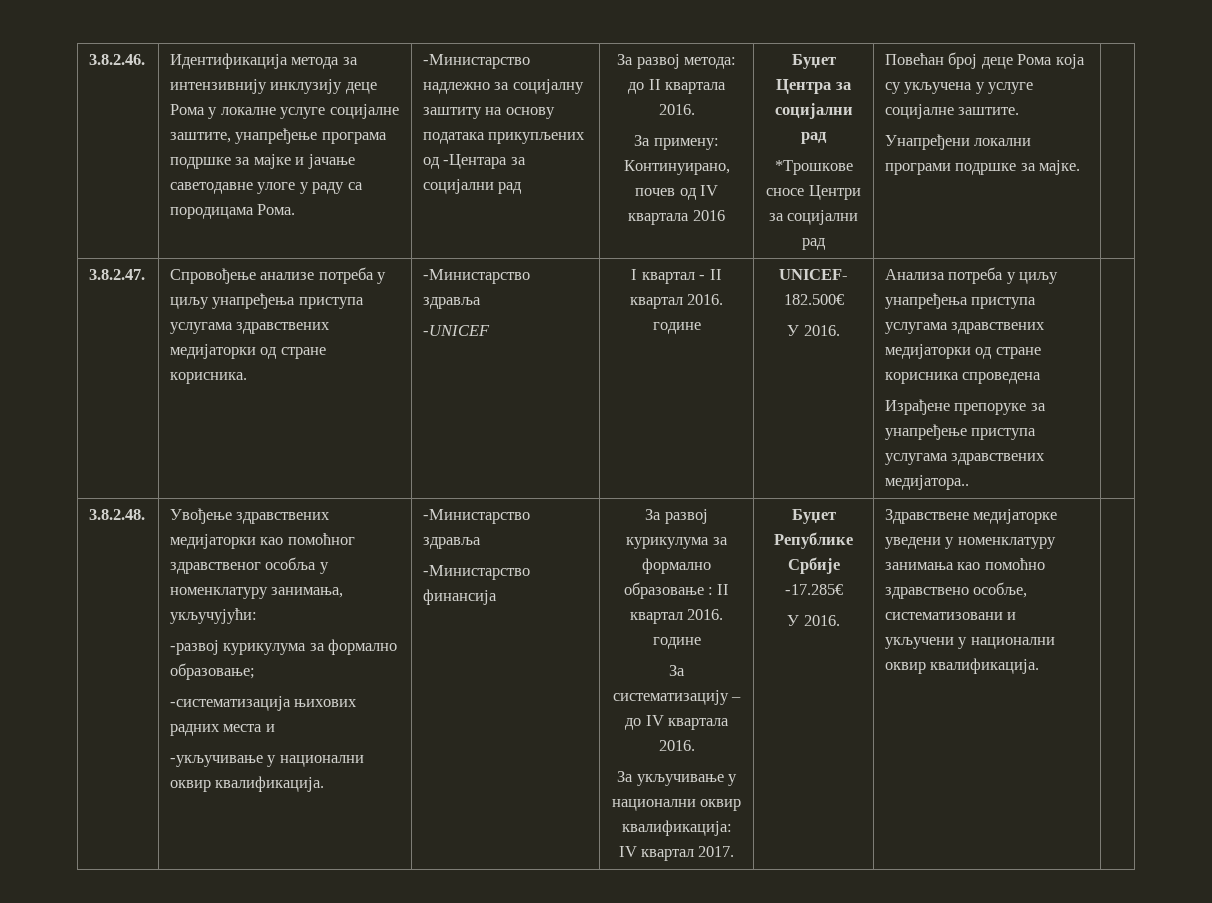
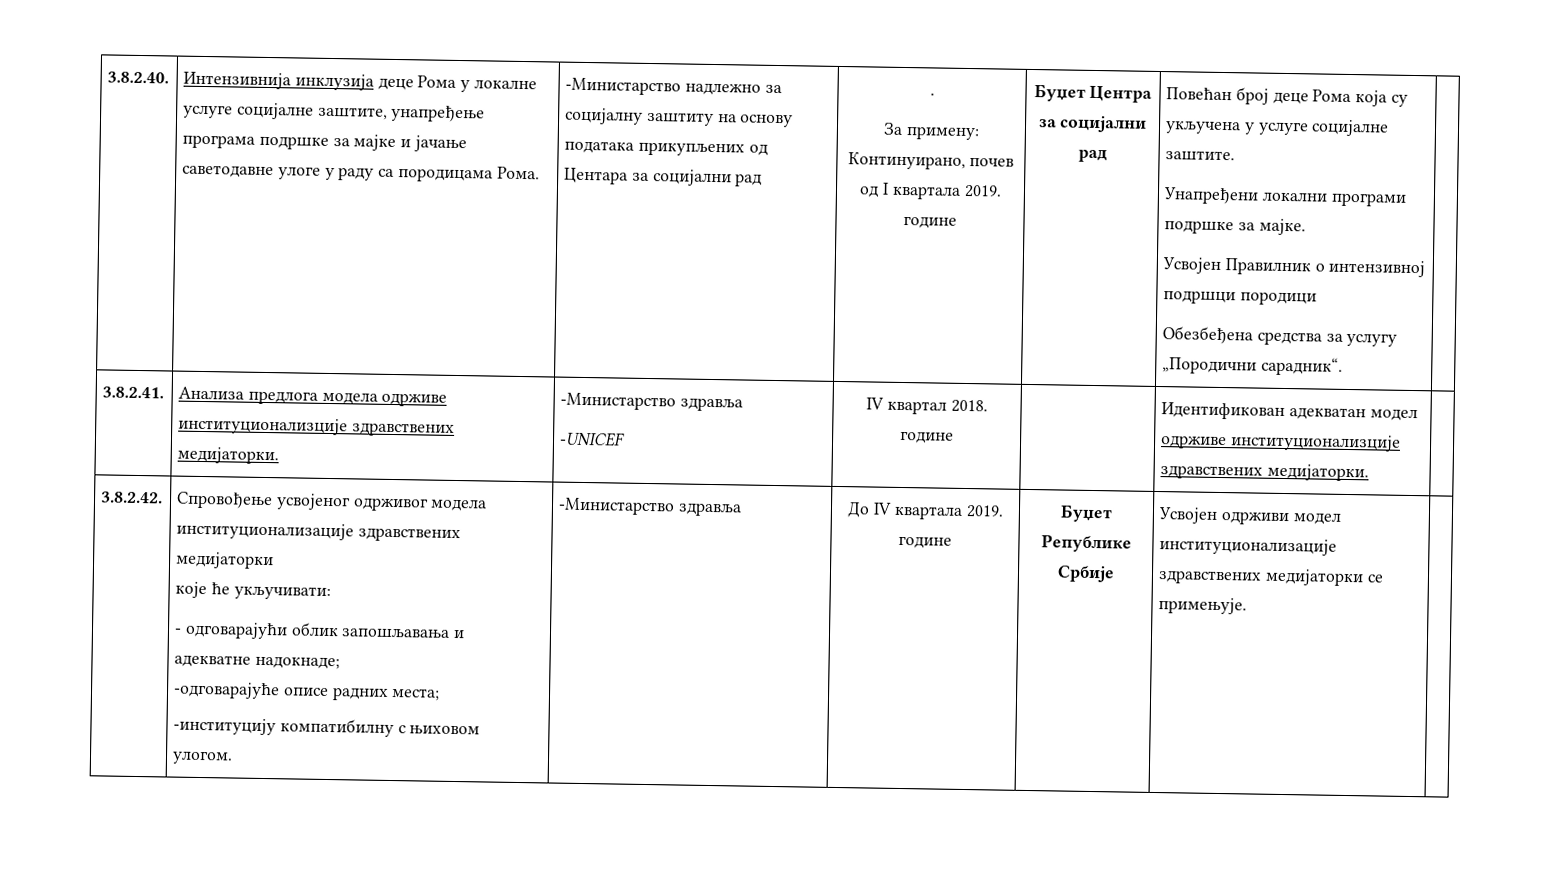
- 3.8.2.46. | Идентификација метода за интензивнију инклузију деце Рома у локалне услуге социјалне заштите, унапређење програма подршке за мајке и јачање саветодавне улоге у раду са породицама Рома.
+ 3.8.2.40. | Интензивнија инклузија деце Рома у локалне услуге социјалне заштите, унапређење програма подршке за мајке и јачање саветодавне улоге у раду са породицама Рома.
- -Министарство надлежно за социјалну заштиту на основу података прикупљених од -Центара за социјални рад | За развој метода: до II квартала 2016.
+ -Министарство надлежно за социјалну заштиту на основу података прикупљених од Центара за социјални рад | .
- За примену: Континуирано, почев од IV квартала 2016
+ За примену: Континуирано, почев од I квартала 2019. године
- *Трошкове сносе Центри за социјални рад
- 3.8.2.47. | Спровођење анализе потреба у циљу унапређења приступа услугама здравствених медијаторки од стране корисника. | -Министарство здравља
- -UNICEF | I квартал - II квартал 2016. године | UNICEF- 182.500€
- У 2016. | Анализа потреба у циљу унапређења приступа услугама здравствених медијаторки од стране корисника спроведена
- Израђене препоруке за унапређење приступа услугама здравствених медијатора.. |
- 3.8.2.48. | Увођење здравствених медијаторки као помоћног здравственог особља у номенклатуру занимања, укључујући:
- -развој курикулума за формално образовање;
- -систематизација њихових радних места и
- -укључивање у национални оквир квалификација. | -Министарство здравља
- -Министарство финансија | За развој курикулума за формално образовање : II квартал 2016. године
- За систематизацију – до IV квартала 2016.
- За укључивање у национални оквир квалификација: IV квартал 2017. | Буџет Републике Србије -17.285€
- У 2016. | Здравствене медијаторке уведени у номенклатуру занимања као помоћно здравствено особље, систематизовани и укључени у национални оквир квалификација.
+ Усвојен Правилник о интензивној подршци породици
+ Обезбеђена средства за услугу „Породични сарадник“. |
+ 3.8.2.41. | Анализа предлога модела одрживе институционализције здравствених медијаторки. | -Министарство здравља
+ -UNICEF | IV квартал 2018. године | | Идентификован адекватан модел одрживе институционализције здравствених медијаторки. |
+ 3.8.2.42. | Спровођење усвојеног одрживог модела институционализације здравствених медијаторки
+ које ће укључивати:
+ - одговарајући облик запошљавања и адекватне надокнаде;
+ -одговарајуће описе радних места;
+ -институцију компатибилну с њиховом улогом. | -Министарство здравља | До IV квартала 2019. године | Буџет Републике Србије | Усвојен одрживи модел институционализације здравствених медијаторки се примењује.

